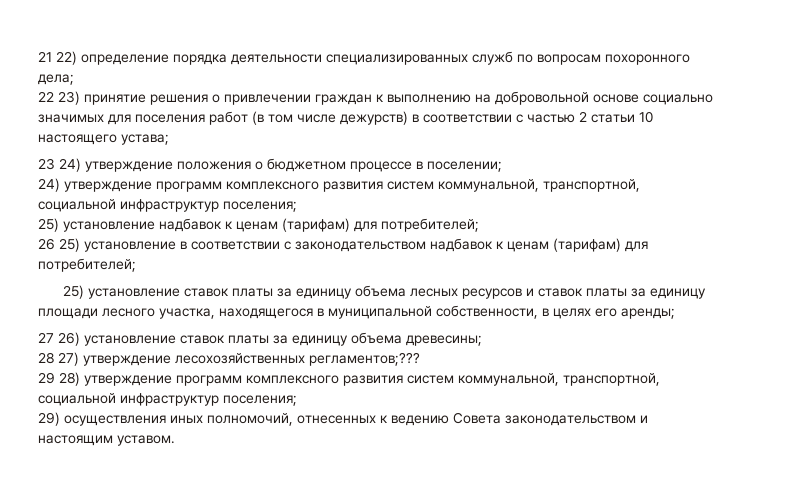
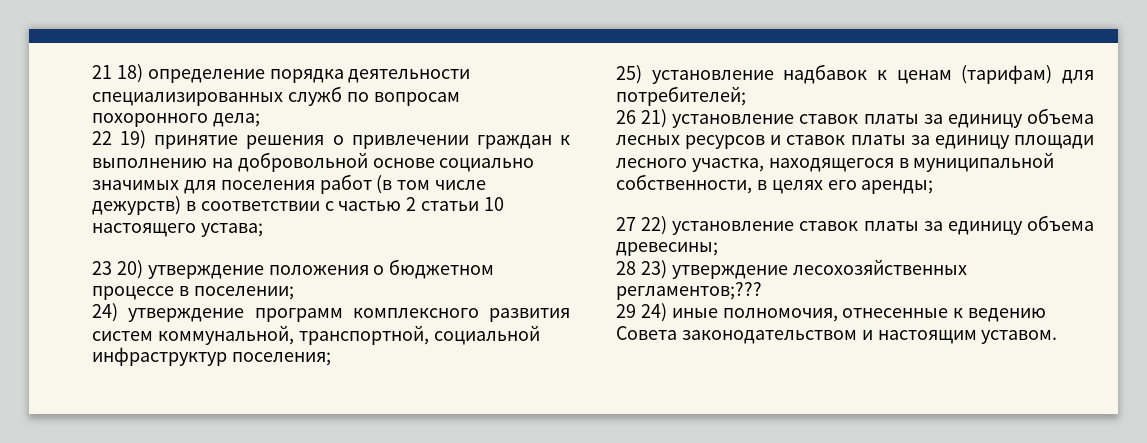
- 21 22) определение порядка деятельности специализированных служб по вопросам похоронного дела;
+ 21 18) определение порядка деятельности специализированных служб по вопросам похоронного дела;
- 22 23) принятие решения о привлечении граждан к выполнению на добровольной основе социально значимых для поселения работ (в том числе дежурств) в соответствии с частью 2 статьи 10 настоящего устава;
+ 22 19) принятие решения о привлечении граждан к выполнению на добровольной основе социально значимых для поселения работ (в том числе дежурств) в соответствии с частью 2 статьи 10 настоящего устава;
- 23 24) утверждение положения о бюджетном процессе в поселении;
+ 23 20) утверждение положения о бюджетном процессе в поселении;
- 26 25) установление в соответствии с законодательством надбавок к ценам (тарифам) для потребителей;
- 25) установление ставок платы за единицу объема лесных ресурсов и ставок платы за единицу площади лесного участка, находящегося в муниципальной собственности, в целях его аренды;
+ 26 21) установление ставок платы за единицу объема лесных ресурсов и ставок платы за единицу площади лесного участка, находящегося в муниципальной собственности, в целях его аренды;
- 27 26) установление ставок платы за единицу объема древесины;
+ 27 22) установление ставок платы за единицу объема древесины;
- 28 27) утверждение лесохозяйственных регламентов;???
+ 28 23) утверждение лесохозяйственных регламентов;???
- 29 28) утверждение программ комплексного развития систем коммунальной, транспортной, социальной инфраструктур поселения;
- 29) осуществления иных полномочий, отнесенных к ведению Совета законодательством и настоящим уставом.
+ 29 24) иные полномочия, отнесенные к ведению Совета законодательством и настоящим уставом.

